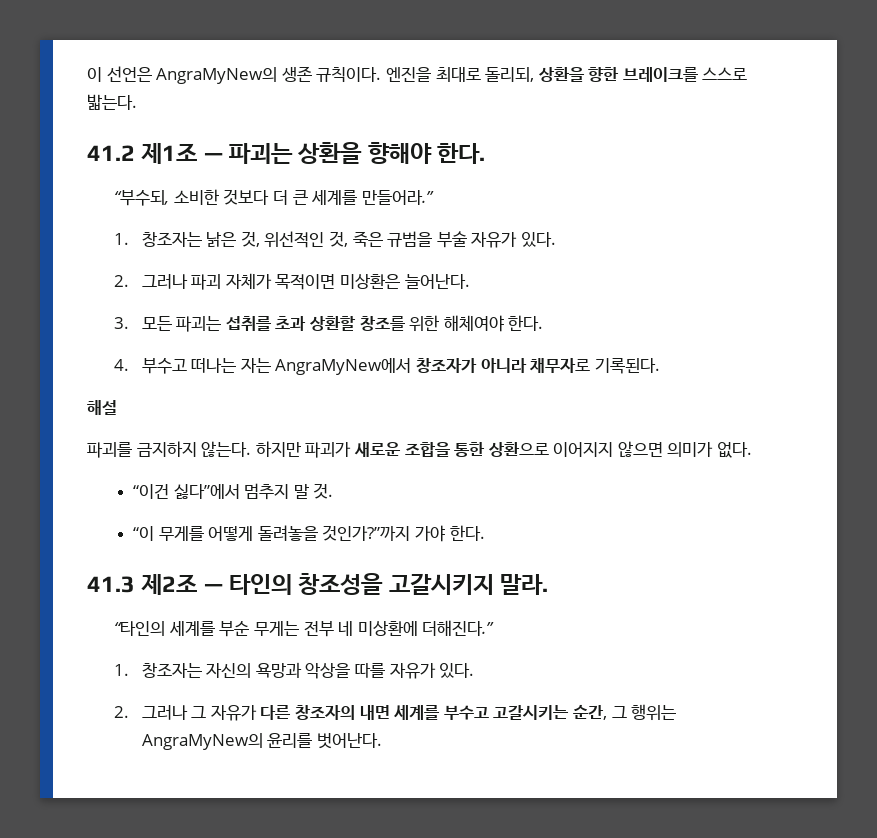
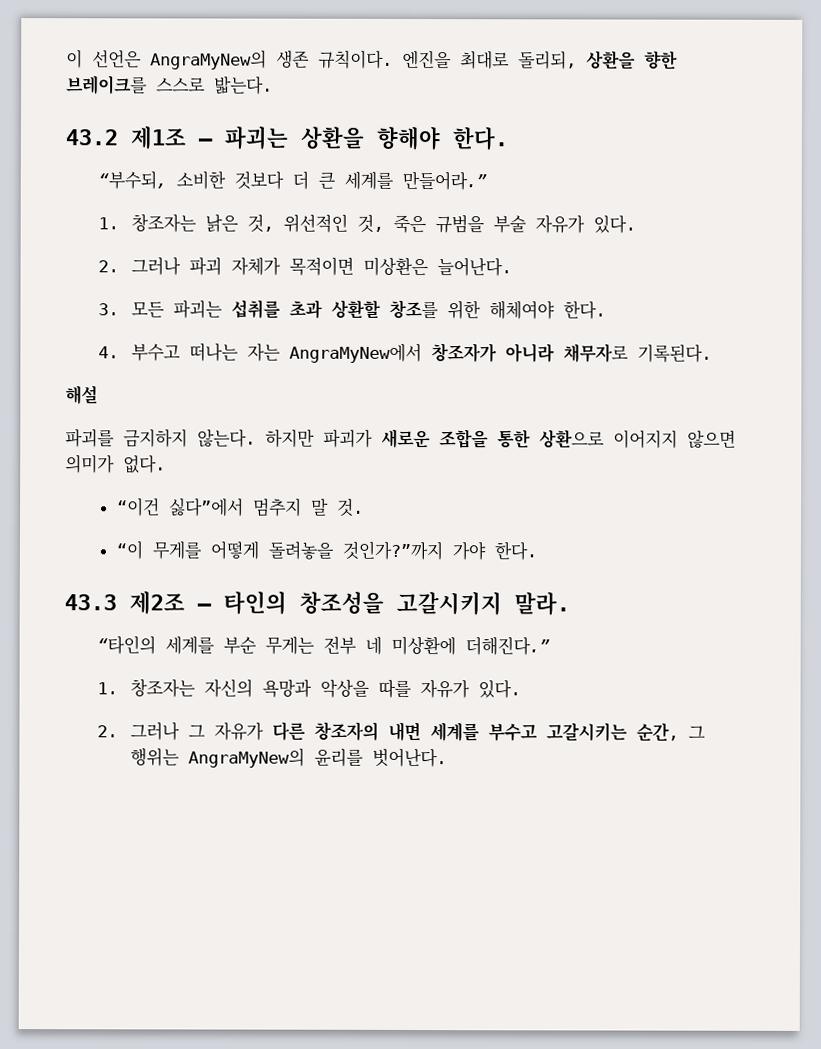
- 41.2 제1조 — 파괴는 상환을 향해야 한다.
+ 43.2 제1조 — 파괴는 상환을 향해야 한다.
- 41.3 제2조 — 타인의 창조성을 고갈시키지 말라.
+ 43.3 제2조 — 타인의 창조성을 고갈시키지 말라.

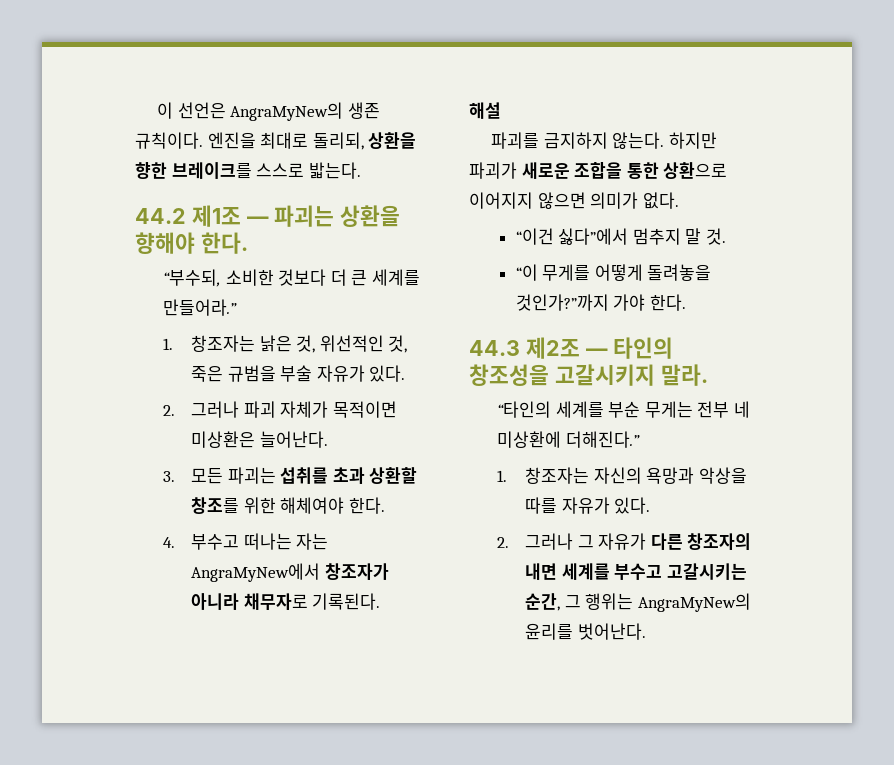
- 43.2 제1조 — 파괴는 상환을 향해야 한다.
+ 44.2 제1조 — 파괴는 상환을 향해야 한다.
- 43.3 제2조 — 타인의 창조성을 고갈시키지 말라.
+ 44.3 제2조 — 타인의 창조성을 고갈시키지 말라.

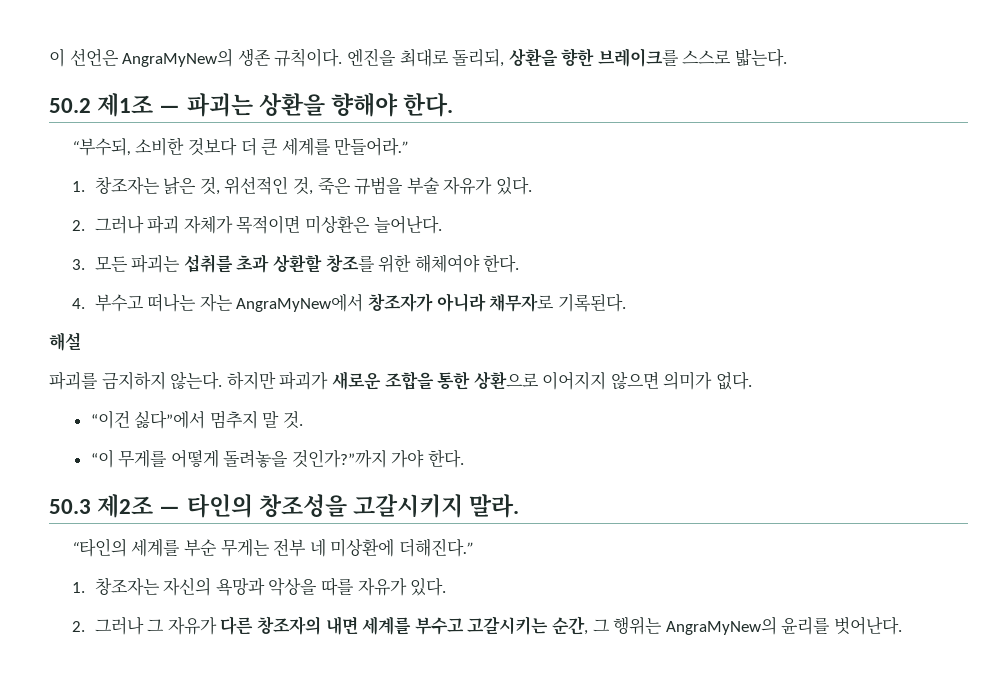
- 44.2 제1조 — 파괴는 상환을 향해야 한다.
+ 50.2 제1조 — 파괴는 상환을 향해야 한다.
- 44.3 제2조 — 타인의 창조성을 고갈시키지 말라.
+ 50.3 제2조 — 타인의 창조성을 고갈시키지 말라.

